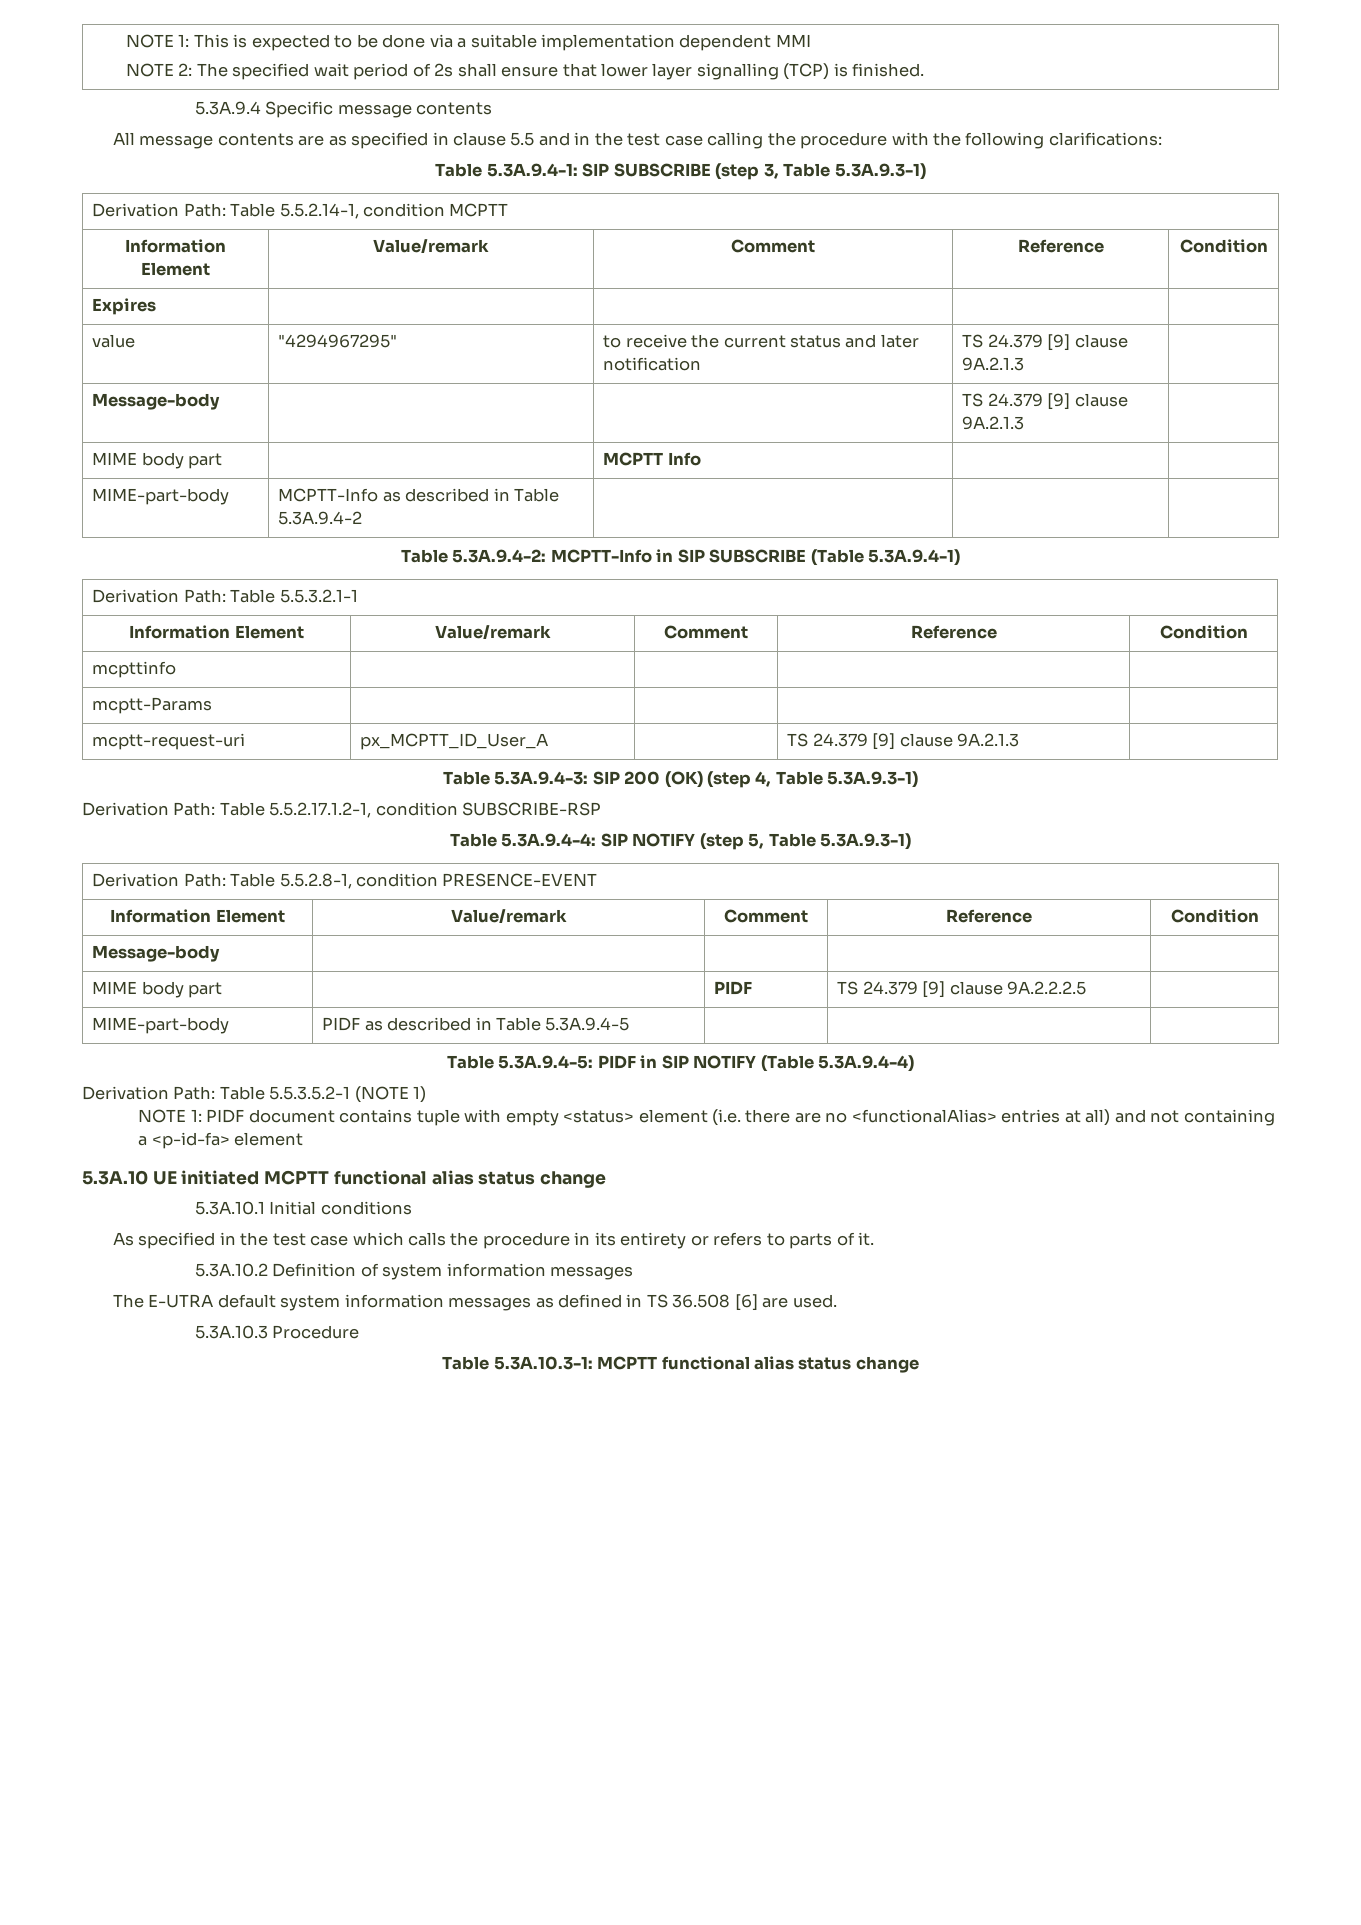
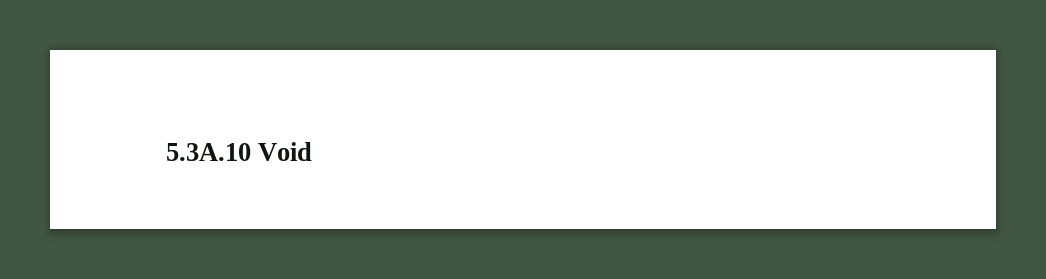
- NOTE 1: This is expected to be done via a suitable implementation dependent MMI
- NOTE 2: The specified wait period of 2s shall ensure that lower layer signalling (TCP) is finished.
- 5.3A.9.4 Specific message contents
- All message contents are as specified in clause 5.5 and in the test case calling the procedure with the following clarifications:
- Table 5.3A.9.4-1: SIP SUBSCRIBE (step 3, Table 5.3A.9.3-1)
- Derivation Path: Table 5.5.2.14-1, condition MCPTT
- Information Element | Value/remark | Comment | Reference | Condition
- Expires | | | |
- value | "4294967295" | to receive the current status and later notification | TS 24.379 [9] clause 9A.2.1.3 |
- Message-body | | | TS 24.379 [9] clause 9A.2.1.3 |
- MIME body part | | MCPTT Info | |
- MIME-part-body | MCPTT-Info as described in Table 5.3A.9.4-2 | | |
- Table 5.3A.9.4-2: MCPTT-Info in SIP SUBSCRIBE (Table 5.3A.9.4-1)
- Derivation Path: Table 5.5.3.2.1-1
- Information Element | Value/remark | Comment | Reference | Condition
- mcpttinfo | | | |
- mcptt-Params | | | |
- mcptt-request-uri | px_MCPTT_ID_User_A | | TS 24.379 [9] clause 9A.2.1.3 |
- Table 5.3A.9.4-3: SIP 200 (OK) (step 4, Table 5.3A.9.3-1)
- Derivation Path: Table 5.5.2.17.1.2-1, condition SUBSCRIBE-RSP
- Table 5.3A.9.4-4: SIP NOTIFY (step 5, Table 5.3A.9.3-1)
- Derivation Path: Table 5.5.2.8-1, condition PRESENCE-EVENT
- Information Element | Value/remark | Comment | Reference | Condition
- Message-body | | | |
- MIME body part | | PIDF | TS 24.379 [9] clause 9A.2.2.2.5 |
- MIME-part-body | PIDF as described in Table 5.3A.9.4-5 | | |
- Table 5.3A.9.4-5: PIDF in SIP NOTIFY (Table 5.3A.9.4-4)
- Derivation Path: Table 5.5.3.5.2-1 (NOTE 1)
- NOTE 1: PIDF document contains tuple with empty <status> element (i.e. there are no <functionalAlias> entries at all) and not containing a <p-id-fa> element
- 5.3A.10 UE initiated MCPTT functional alias status change
- 5.3A.10.1 Initial conditions
- As specified in the test case which calls the procedure in its entirety or refers to parts of it.
- 5.3A.10.2 Definition of system information messages
- The E-UTRA default system information messages as defined in TS 36.508 [6] are used.
- 5.3A.10.3 Procedure
- Table 5.3A.10.3-1: MCPTT functional alias status change
+ 5.3A.10 Void

